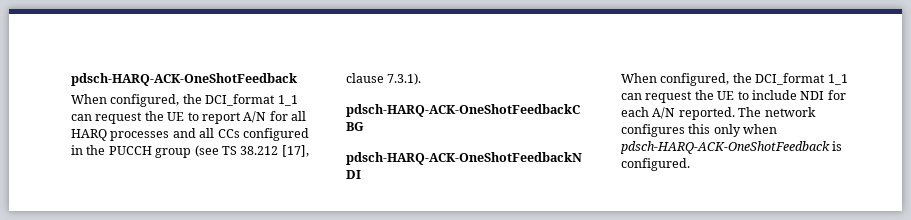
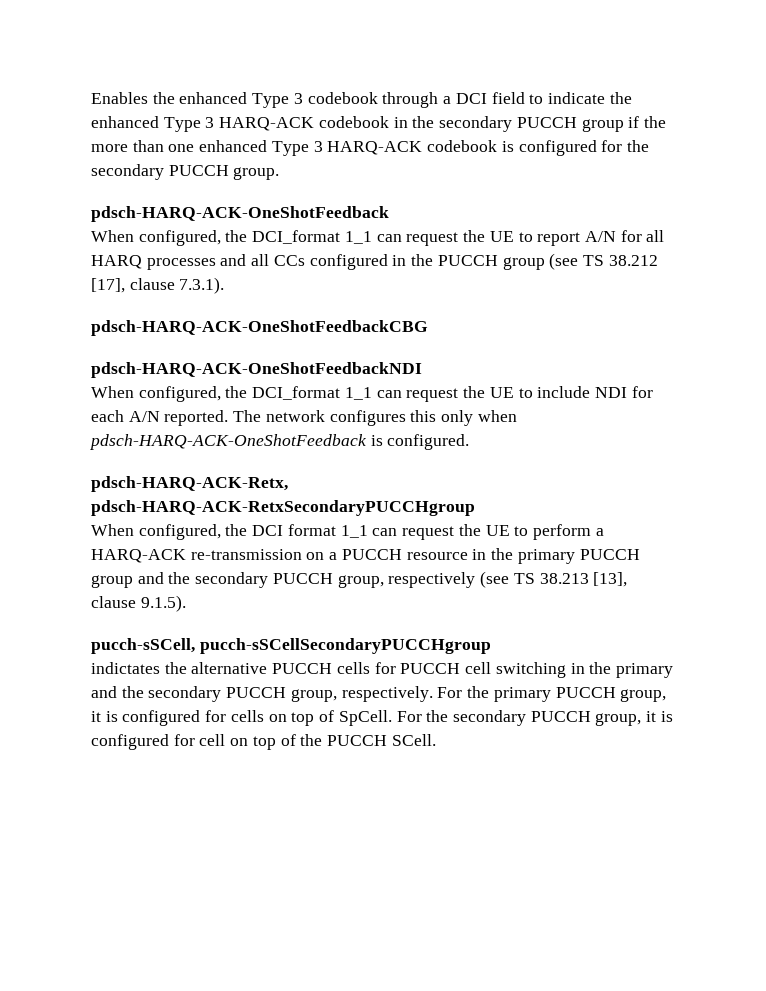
+ Enables the enhanced Type 3 codebook through a DCI field to indicate the enhanced Type 3 HARQ-ACK codebook in the secondary PUCCH group if the more than one enhanced Type 3 HARQ-ACK codebook is configured for the secondary PUCCH group.
+ pdsch-HARQ-ACK-Retx, pdsch-HARQ-ACK-RetxSecondaryPUCCHgroup
+ When configured, the DCI format 1_1 can request the UE to perform a HARQ-ACK re-transmission on a PUCCH resource in the primary PUCCH group and the secondary PUCCH group, respectively (see TS 38.213 [13], clause 9.1.5).
+ pucch-sSCell, pucch-sSCellSecondaryPUCCHgroup
+ indictates the alternative PUCCH cells for PUCCH cell switching in the primary and the secondary PUCCH group, respectively. For the primary PUCCH group, it is configured for cells on top of SpCell. For the secondary PUCCH group, it is configured for cell on top of the PUCCH SCell.

